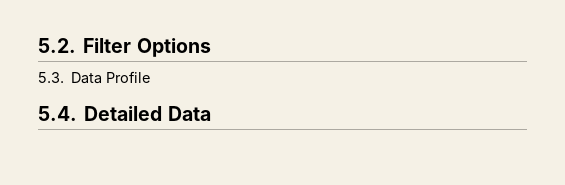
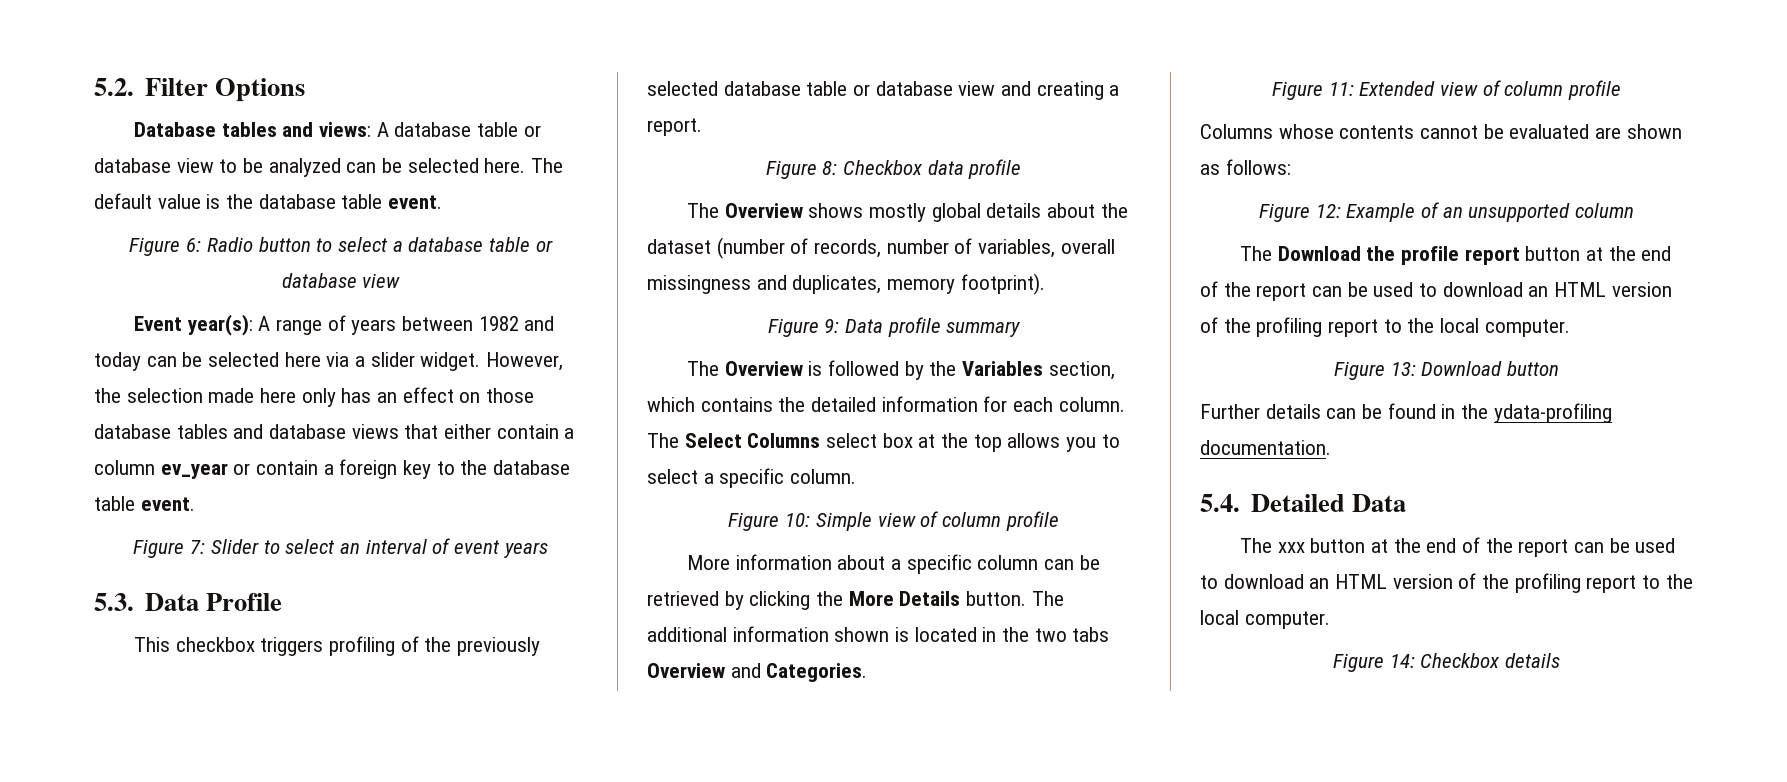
+ Database tables and views: A database table or database view to be analyzed can be selected here. The default value is the database table event.
+ Figure 6: Radio button to select a database table or database view
+ Event year(s): A range of years between 1982 and today can be selected here via a slider widget. However, the selection made here only has an effect on those database tables and database views that either contain a column ev_year or contain a foreign key to the database table event.
+ Figure 7: Slider to select an interval of event years
  5.3. Data Profile
+ This checkbox triggers profiling of the previously selected database table or database view and creating a report.
+ Figure 8: Checkbox data profile
+ The Overview shows mostly global details about the dataset (number of records, number of variables, overall missingness and duplicates, memory footprint).
+ Figure 9: Data profile summary
+ The Overview is followed by the Variables section, which contains the detailed information for each column. The Select Columns select box at the top allows you to select a specific column.
+ Figure 10: Simple view of column profile
+ More information about a specific column can be retrieved by clicking the More Details button. The additional information shown is located in the two tabs Overview and Categories.
+ Figure 11: Extended view of column profile
+ Columns whose contents cannot be evaluated are shown as follows:
+ Figure 12: Example of an unsupported column
+ The Download the profile report button at the end of the report can be used to download an HTML version of the profiling report to the local computer.
+ Figure 13: Download button
+ Further details can be found in the ydata-profiling documentation.
  5.4. Detailed Data
+ The xxx button at the end of the report can be used to download an HTML version of the profiling report to the local computer.
+ Figure 14: Checkbox details

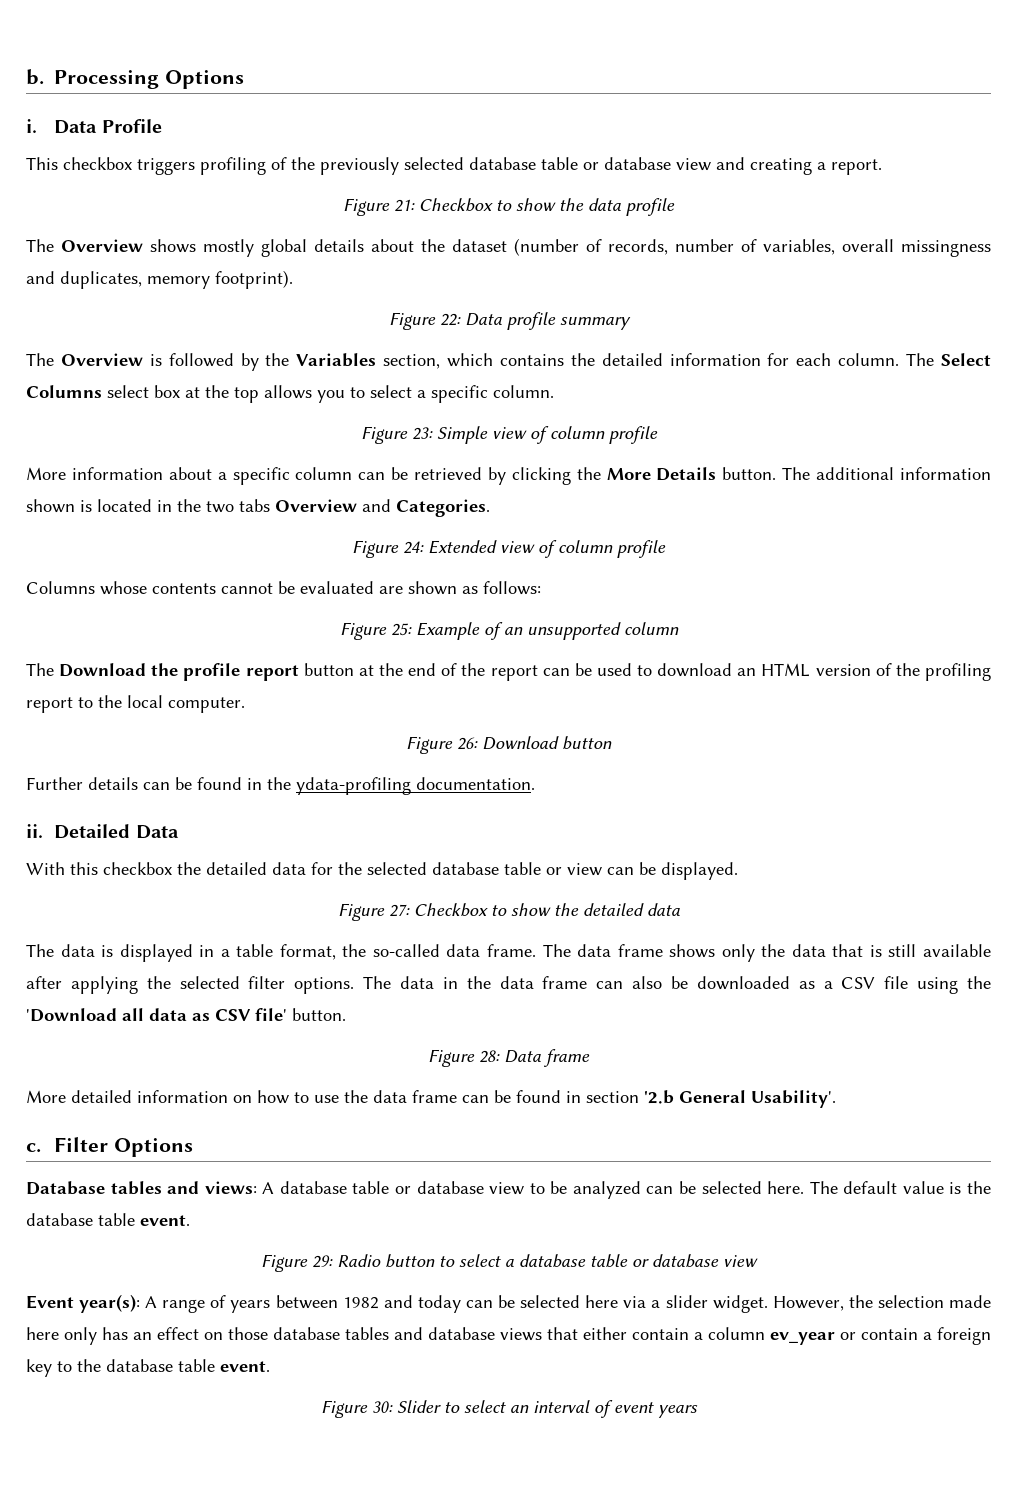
- 5.2. Filter Options
+ b. Processing Options
+ i. Data Profile
+ This checkbox triggers profiling of the previously selected database table or database view and creating a report.
+ Figure 21: Checkbox to show the data profile
+ The Overview shows mostly global details about the dataset (number of records, number of variables, overall missingness and duplicates, memory footprint).
+ Figure 22: Data profile summary
+ The Overview is followed by the Variables section, which contains the detailed information for each column. The Select Columns select box at the top allows you to select a specific column.
+ Figure 23: Simple view of column profile
+ More information about a specific column can be retrieved by clicking the More Details button. The additional information shown is located in the two tabs Overview and Categories.
+ Figure 24: Extended view of column profile
+ Columns whose contents cannot be evaluated are shown as follows:
+ Figure 25: Example of an unsupported column
+ The Download the profile report button at the end of the report can be used to download an HTML version of the profiling report to the local computer.
+ Figure 26: Download button
+ Further details can be found in the ydata-profiling documentation.
+ ii. Detailed Data
+ With this checkbox the detailed data for the selected database table or view can be displayed.
+ Figure 27: Checkbox to show the detailed data
+ The data is displayed in a table format, the so-called data frame. The data frame shows only the data that is still available after applying the selected filter options. The data in the data frame can also be downloaded as a CSV file using the 'Download all data as CSV file' button.
+ Figure 28: Data frame
+ More detailed information on how to use the data frame can be found in section '2.b General Usability'.
+ c. Filter Options
- Figure 6: Radio button to select a database table or database view
+ Figure 29: Radio button to select a database table or database view
- Figure 7: Slider to select an interval of event years
+ Figure 30: Slider to select an interval of event years
- 5.3. Data Profile
- This checkbox triggers profiling of the previously selected database table or database view and creating a report.
- Figure 8: Checkbox data profile
- The Overview shows mostly global details about the dataset (number of records, number of variables, overall missingness and duplicates, memory footprint).
- Figure 9: Data profile summary
- The Overview is followed by the Variables section, which contains the detailed information for each column. The Select Columns select box at the top allows you to select a specific column.
- Figure 10: Simple view of column profile
- More information about a specific column can be retrieved by clicking the More Details button. The additional information shown is located in the two tabs Overview and Categories.
- Figure 11: Extended view of column profile
- Columns whose contents cannot be evaluated are shown as follows:
- Figure 12: Example of an unsupported column
- The Download the profile report button at the end of the report can be used to download an HTML version of the profiling report to the local computer.
- Figure 13: Download button
- Further details can be found in the ydata-profiling documentation.
- 5.4. Detailed Data
- The xxx button at the end of the report can be used to download an HTML version of the profiling report to the local computer.
- Figure 14: Checkbox details

